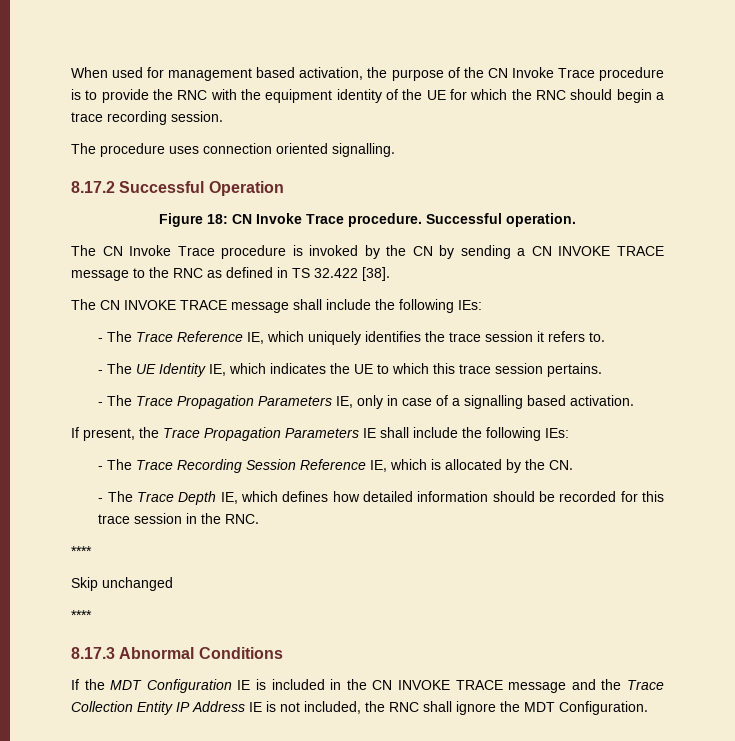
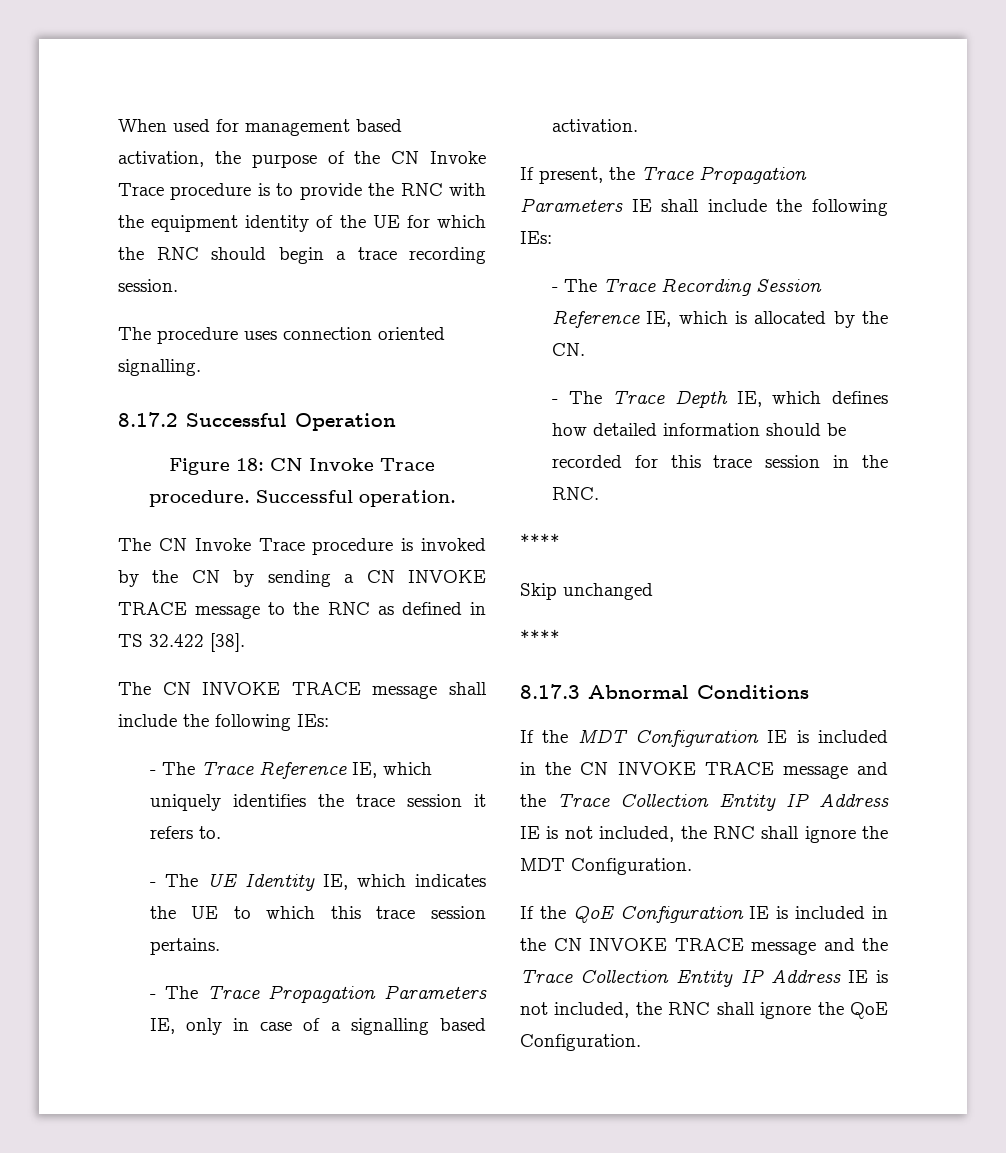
+ If the QoE Configuration IE is included in the CN INVOKE TRACE message and the Trace Collection Entity IP Address IE is not included, the RNC shall ignore the QoE Configuration.

